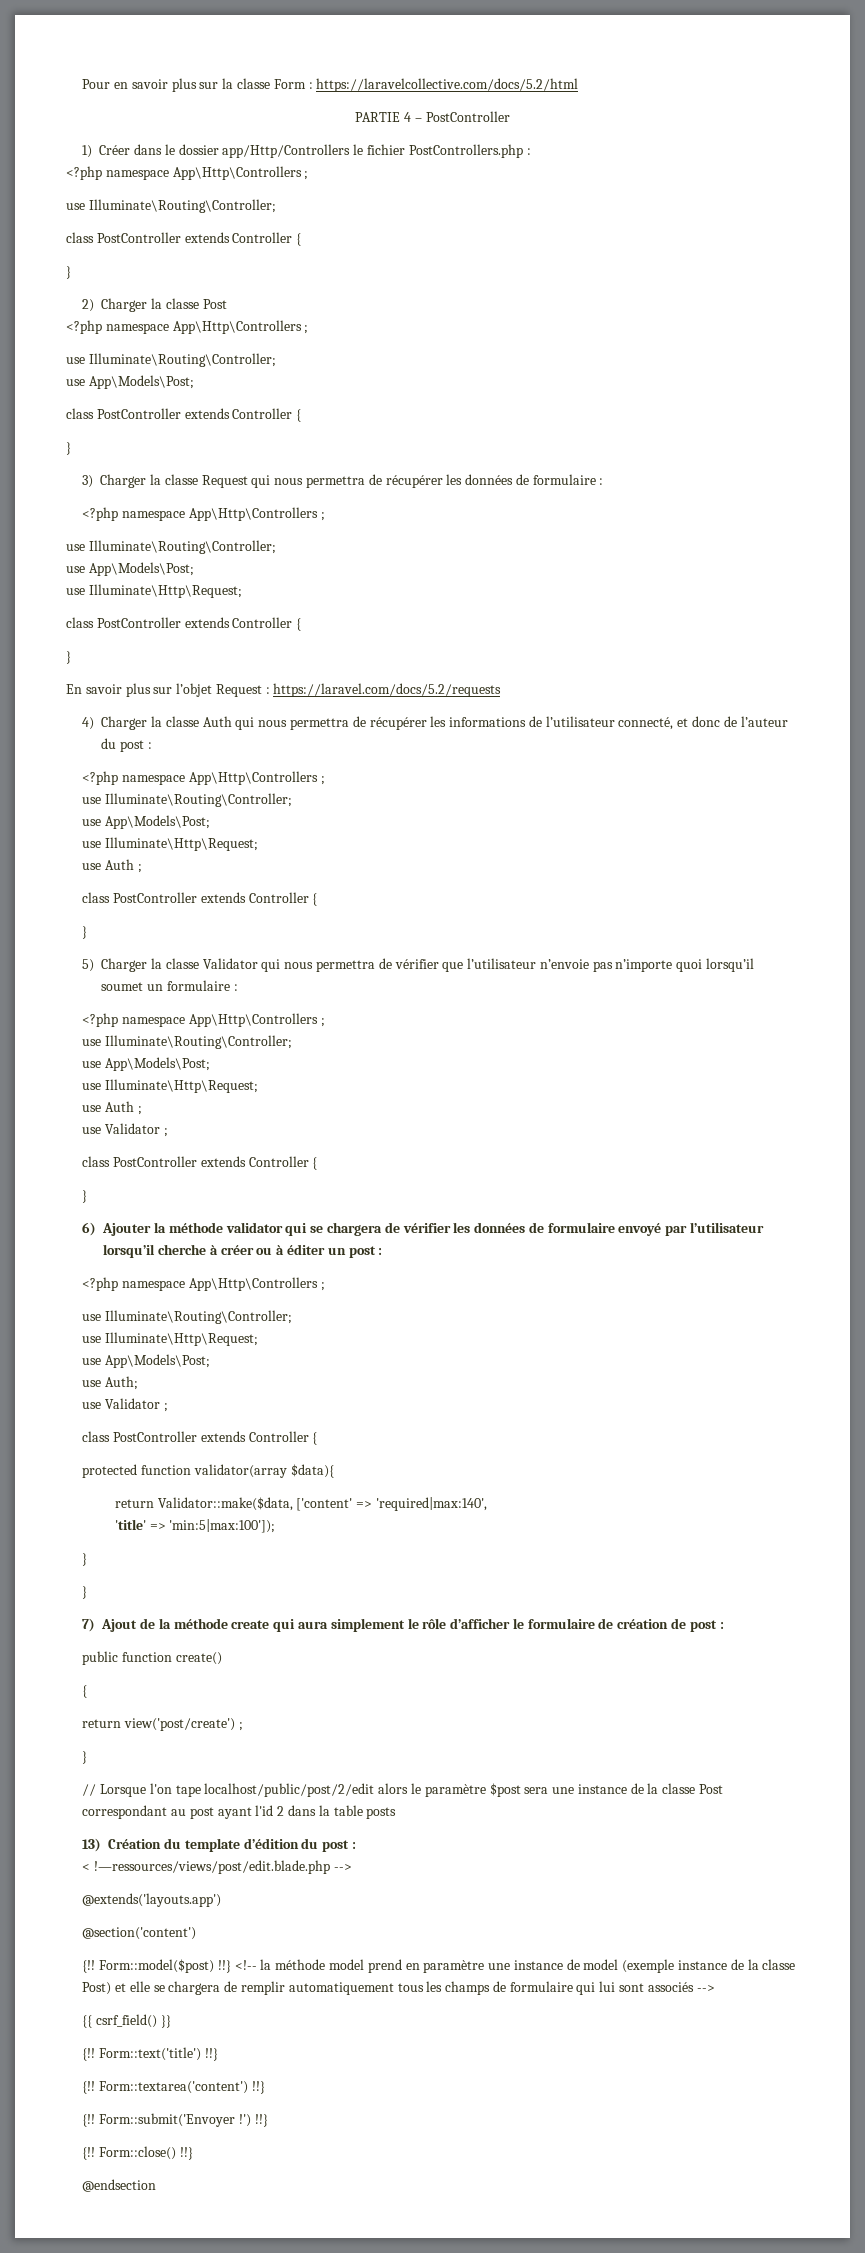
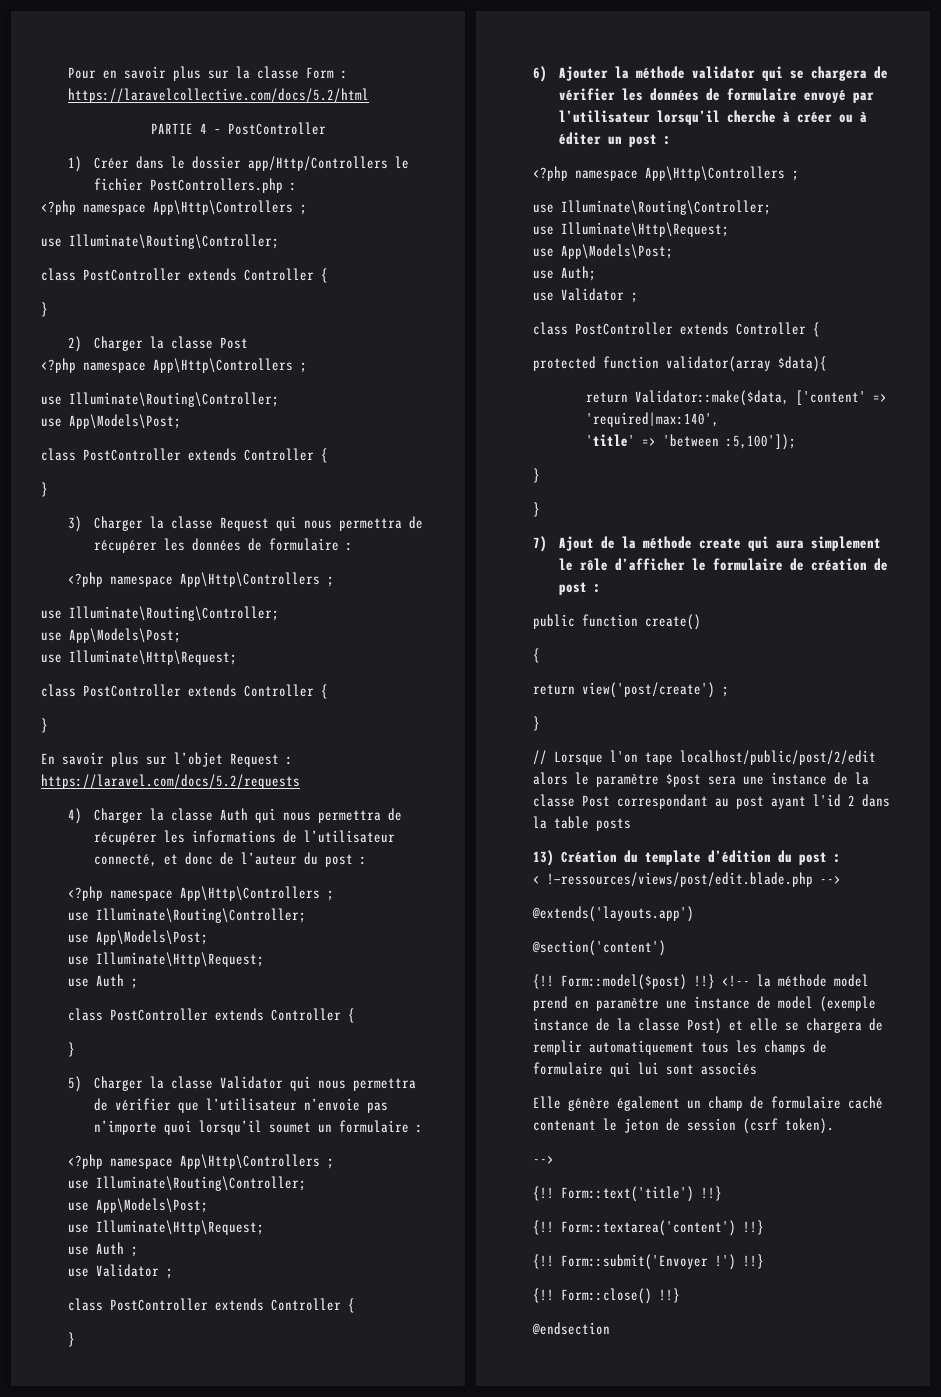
- 'title' => 'min:5|max:100']);
+ 'title' => 'between :5,100']);
- Form::model($post) !!} <!-- la méthode model prend en paramètre une instance de model (exemple instance de la classe Post) et elle se chargera de remplir automatiquement tous les champs de formulaire qui lui sont associés -->
- {{ csrf_field() }}
+ Form::model($post) !!} <!-- la méthode model prend en paramètre une instance de model (exemple instance de la classe Post) et elle se chargera de remplir automatiquement tous les champs de formulaire qui lui sont associés
+ Elle génère également un champ de formulaire caché contenant le jeton de session (csrf token).
+ -->

